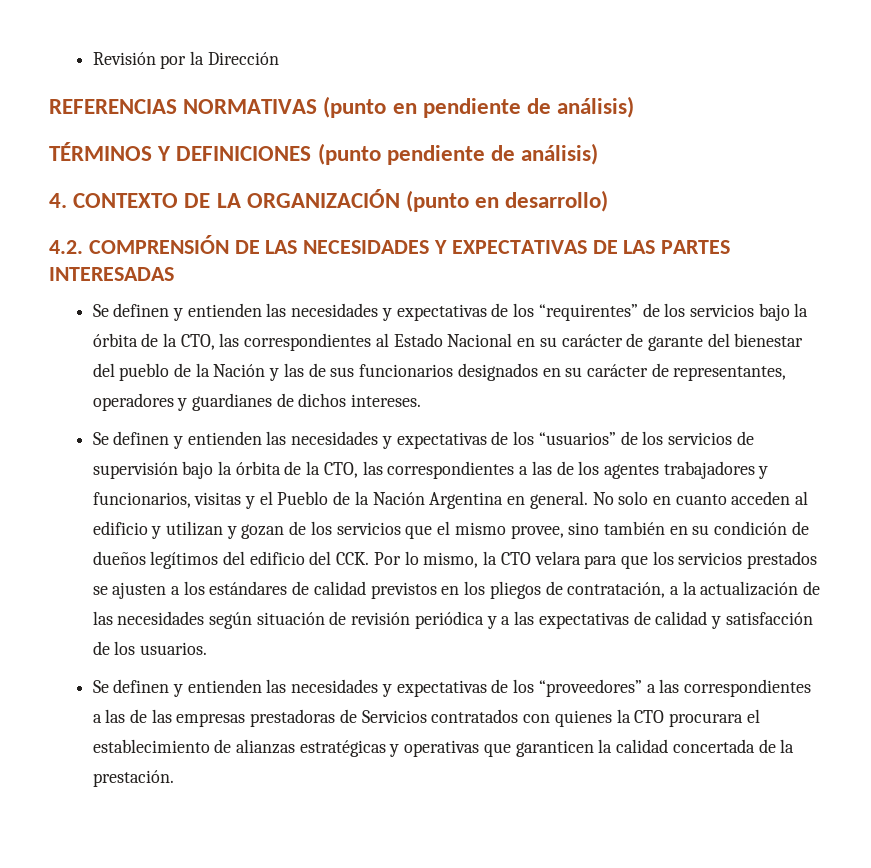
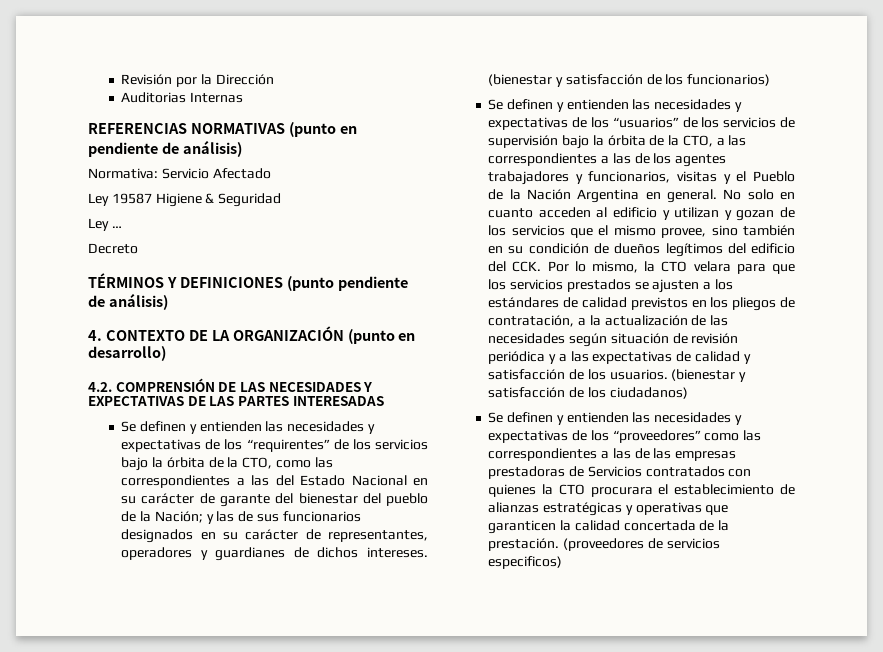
+ Auditorias Internas
+ Normativa: Servicio Afectado
+ Ley 19587 Higiene & Seguridad
+ Ley …
+ Decreto
- Se definen y entienden las necesidades y expectativas de los “requirentes” de los servicios bajo la órbita de la CTO, las correspondientes al Estado Nacional en su carácter de garante del bienestar del pueblo de la Nación y las de sus funcionarios designados en su carácter de representantes, operadores y guardianes de dichos intereses.
+ Se definen y entienden las necesidades y expectativas de los “requirentes” de los servicios bajo la órbita de la CTO, como las correspondientes a las del Estado Nacional en su carácter de garante del bienestar del pueblo de la Nación; y las de sus funcionarios designados en su carácter de representantes, operadores y guardianes de dichos intereses. (bienestar y satisfacción de los funcionarios)
- Se definen y entienden las necesidades y expectativas de los “usuarios” de los servicios de supervisión bajo la órbita de la CTO, las correspondientes a las de los agentes trabajadores y funcionarios, visitas y el Pueblo de la Nación Argentina en general.
+ Se definen y entienden las necesidades y expectativas de los “usuarios” de los servicios de supervisión bajo la órbita de la CTO, a las correspondientes a las de los agentes trabajadores y funcionarios, visitas y el Pueblo de la Nación Argentina en general.
+ (bienestar y satisfacción de los ciudadanos)
- Se definen y entienden las necesidades y expectativas de los “proveedores” a las correspondientes a las de las empresas prestadoras de Servicios contratados con quienes la CTO procurara el establecimiento de alianzas estratégicas y operativas que garanticen la calidad concertada de la prestación.
+ Se definen y entienden las necesidades y expectativas de los “proveedores” como las correspondientes a las de las empresas prestadoras de Servicios contratados con quienes la CTO procurara el establecimiento de alianzas estratégicas y operativas que garanticen la calidad concertada de la prestación.
+ (proveedores de servicios especificos)

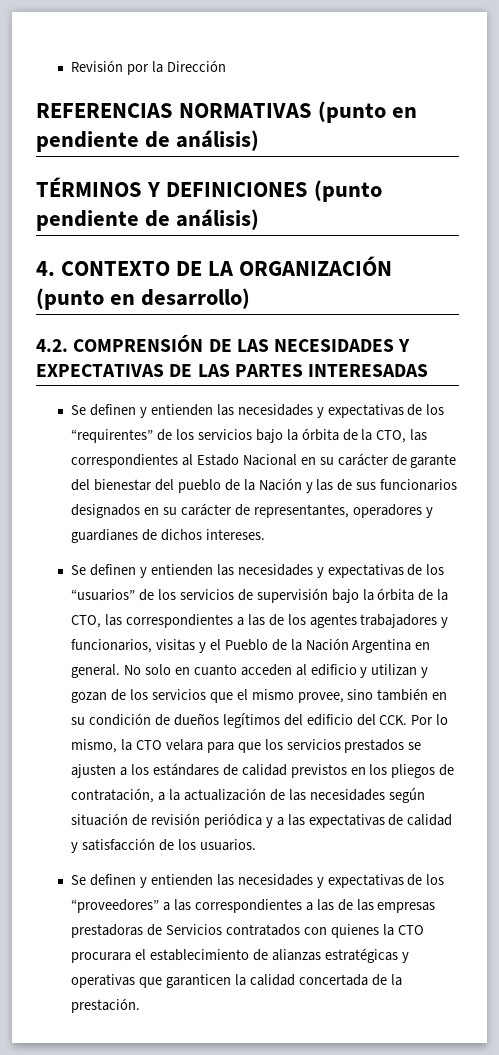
- Auditorias Internas
- Normativa: Servicio Afectado
- Ley 19587 Higiene & Seguridad
- Ley …
- Decreto
- Se definen y entienden las necesidades y expectativas de los “requirentes” de los servicios bajo la órbita de la CTO, como las correspondientes a las del Estado Nacional en su carácter de garante del bienestar del pueblo de la Nación; y las de sus funcionarios designados en su carácter de representantes, operadores y guardianes de dichos intereses. (bienestar y satisfacción de los funcionarios)
+ Se definen y entienden las necesidades y expectativas de los “requirentes” de los servicios bajo la órbita de la CTO, las correspondientes al Estado Nacional en su carácter de garante del bienestar del pueblo de la Nación y las de sus funcionarios designados en su carácter de representantes, operadores y guardianes de dichos intereses.
- Se definen y entienden las necesidades y expectativas de los “usuarios” de los servicios de supervisión bajo la órbita de la CTO, a las correspondientes a las de los agentes trabajadores y funcionarios, visitas y el Pueblo de la Nación Argentina en general.
+ Se definen y entienden las necesidades y expectativas de los “usuarios” de los servicios de supervisión bajo la órbita de la CTO, las correspondientes a las de los agentes trabajadores y funcionarios, visitas y el Pueblo de la Nación Argentina en general.
- (bienestar y satisfacción de los ciudadanos)
- Se definen y entienden las necesidades y expectativas de los “proveedores” como las correspondientes a las de las empresas prestadoras de Servicios contratados con quienes la CTO procurara el establecimiento de alianzas estratégicas y operativas que garanticen la calidad concertada de la prestación. (proveedores de servicios especificos)
+ Se definen y entienden las necesidades y expectativas de los “proveedores” a las correspondientes a las de las empresas prestadoras de Servicios contratados con quienes la CTO procurara el establecimiento de alianzas estratégicas y operativas que garanticen la calidad concertada de la prestación.

